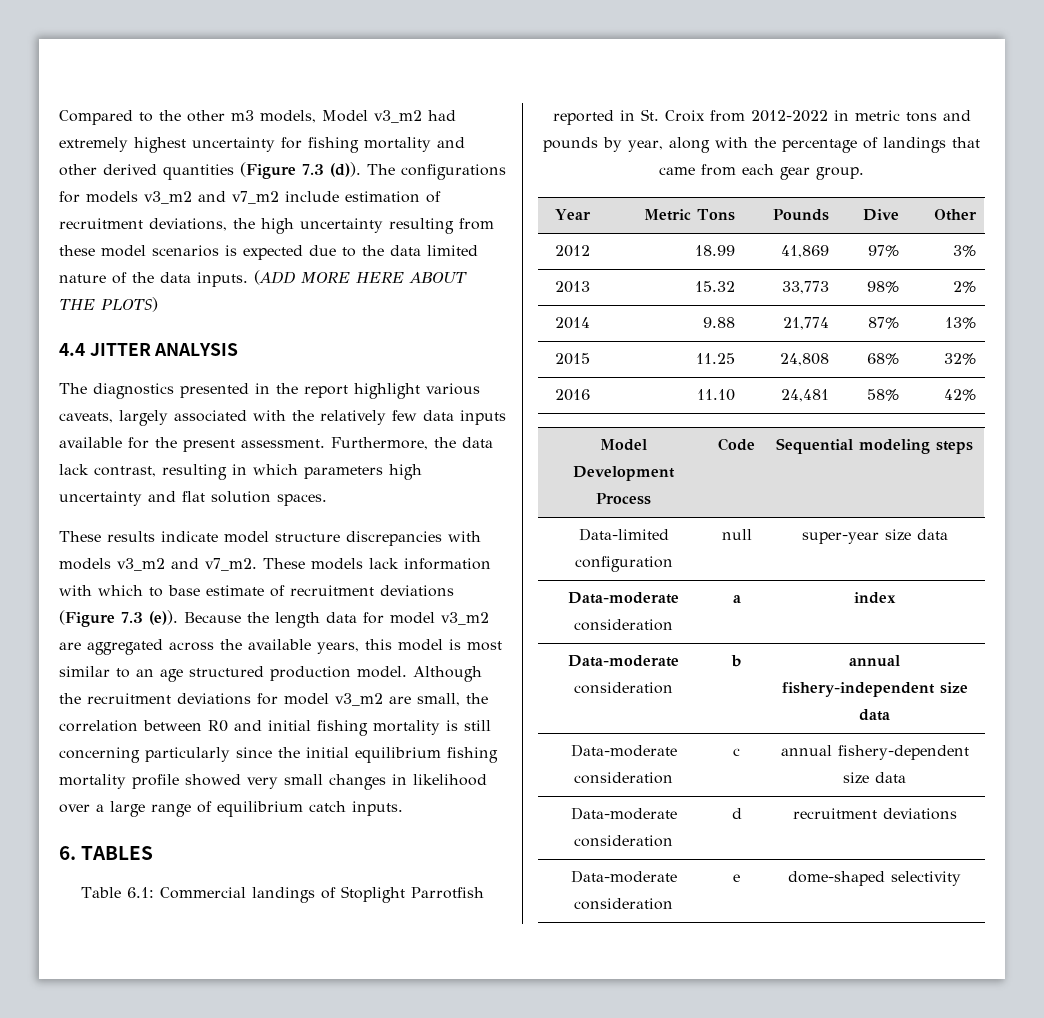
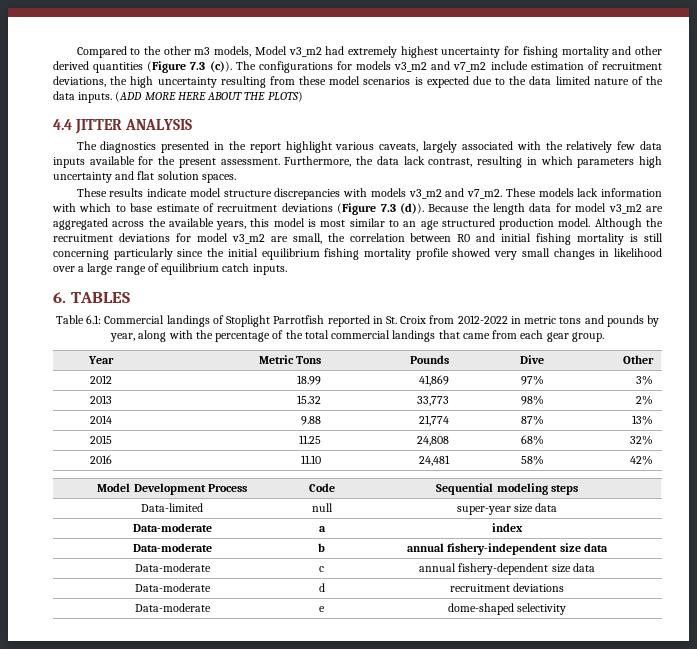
- Compared to the other m3 models, Model v3_m2 had extremely highest uncertainty for fishing mortality and other derived quantities (Figure 7.3 (d)).
+ Compared to the other m3 models, Model v3_m2 had extremely highest uncertainty for fishing mortality and other derived quantities (Figure 7.3 (c)).
- These models lack information with which to base estimate of recruitment deviations (Figure 7.3 (e)).
+ These models lack information with which to base estimate of recruitment deviations (Figure 7.3 (d)).
- Table 6.1: Commercial landings of Stoplight Parrotfish reported in St. Croix from 2012-2022 in metric tons and pounds by year, along with the percentage of landings that came from each gear group.
+ Table 6.1: Commercial landings of Stoplight Parrotfish reported in St. Croix from 2012-2022 in metric tons and pounds by year, along with the percentage of the total commercial landings that came from each gear group.
- Data-limited configuration | null | super-year size data
+ Data-limited | null | super-year size data
- Data-moderate consideration | a | index
+ Data-moderate | a | index
- Data-moderate consideration | b | annual fishery-independent size data
+ Data-moderate | b | annual fishery-independent size data
- Data-moderate consideration | c | annual fishery-dependent size data
+ Data-moderate | c | annual fishery-dependent size data
- Data-moderate consideration | d | recruitment deviations
+ Data-moderate | d | recruitment deviations
- Data-moderate consideration | e | dome-shaped selectivity
+ Data-moderate | e | dome-shaped selectivity

